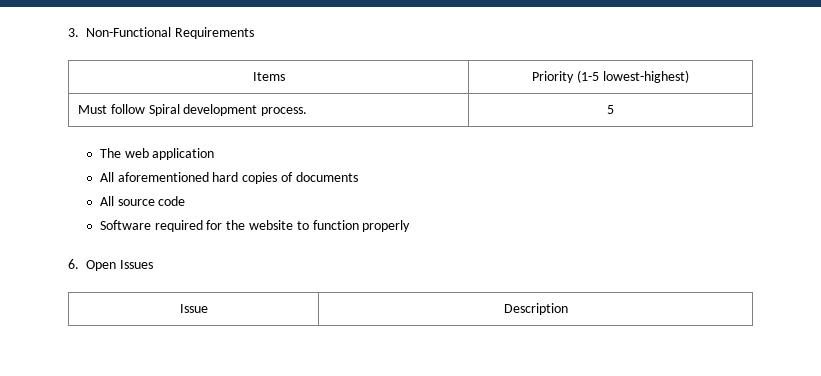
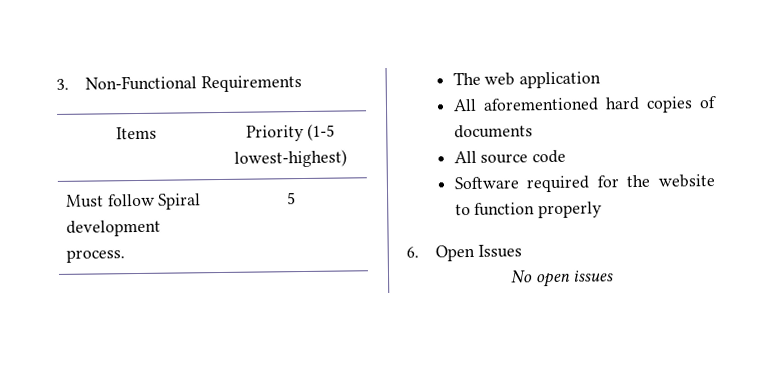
- Issue | Description
+ No open issues

